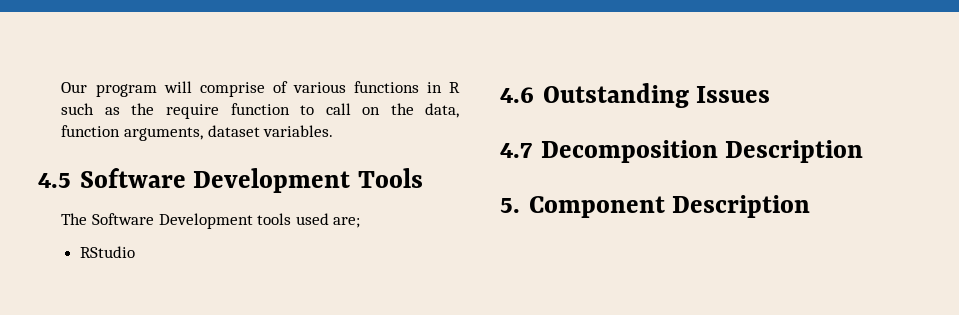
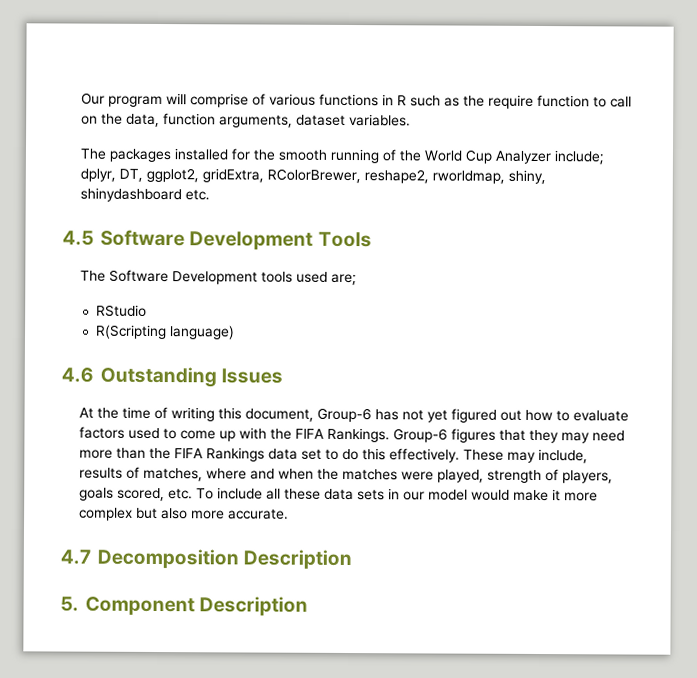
+ The packages installed for the smooth running of the World Cup Analyzer include; dplyr, DT, ggplot2, gridExtra, RColorBrewer, reshape2, rworldmap, shiny, shinydashboard etc.
+ R(Scripting language)
+ At the time of writing this document, Group-6 has not yet figured out how to evaluate factors used to come up with the FIFA Rankings. Group-6 figures that they may need more than the FIFA Rankings data set to do this effectively. These may include, results of matches, where and when the matches were played, strength of players, goals scored, etc. To include all these data sets in our model would make it more complex but also more accurate.

